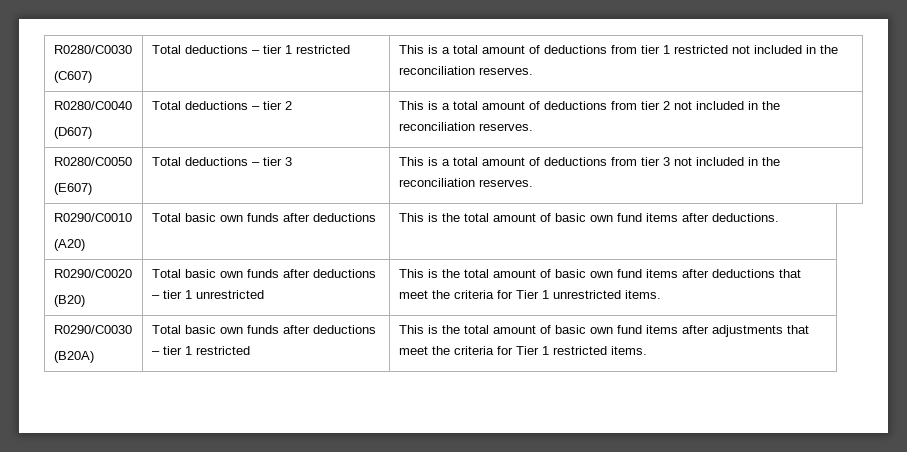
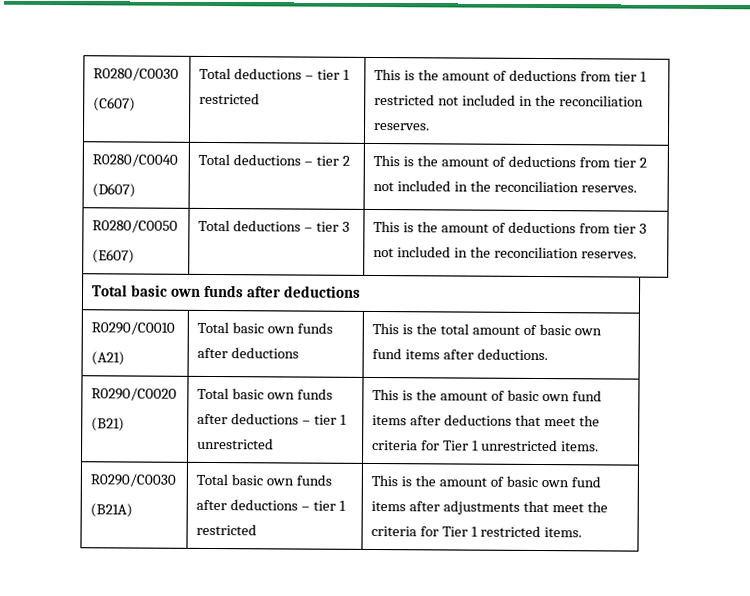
  R0280/C0030
- (C607) | Total deductions – tier 1 restricted | This is a total amount of deductions from tier 1 restricted not included in the reconciliation reserves.
+ (C607) | Total deductions – tier 1 restricted | This is the amount of deductions from tier 1 restricted not included in the reconciliation reserves.
  R0280/C0040
- (D607) | Total deductions – tier 2 | This is a total amount of deductions from tier 2 not included in the reconciliation reserves.
+ (D607) | Total deductions – tier 2 | This is the amount of deductions from tier 2 not included in the reconciliation reserves.
  R0280/C0050
- (E607) | Total deductions – tier 3 | This is a total amount of deductions from tier 3 not included in the reconciliation reserves.
+ (E607) | Total deductions – tier 3 | This is the amount of deductions from tier 3 not included in the reconciliation reserves.
+ Total basic own funds after deductions
  R0290/C0010
- (A20) | Total basic own funds after deductions | This is the total amount of basic own fund items after deductions.
+ (A21) | Total basic own funds after deductions | This is the total amount of basic own fund items after deductions.
  R0290/C0020
- (B20) | Total basic own funds after deductions – tier 1 unrestricted | This is the total amount of basic own fund items after deductions that meet the criteria for Tier 1 unrestricted items.
+ (B21) | Total basic own funds after deductions – tier 1 unrestricted | This is the amount of basic own fund items after deductions that meet the criteria for Tier 1 unrestricted items.
  R0290/C0030
- (B20A) | Total basic own funds after deductions – tier 1 restricted | This is the total amount of basic own fund items after adjustments that meet the criteria for Tier 1 restricted items.
+ (B21A) | Total basic own funds after deductions – tier 1 restricted | This is the amount of basic own fund items after adjustments that meet the criteria for Tier 1 restricted items.

